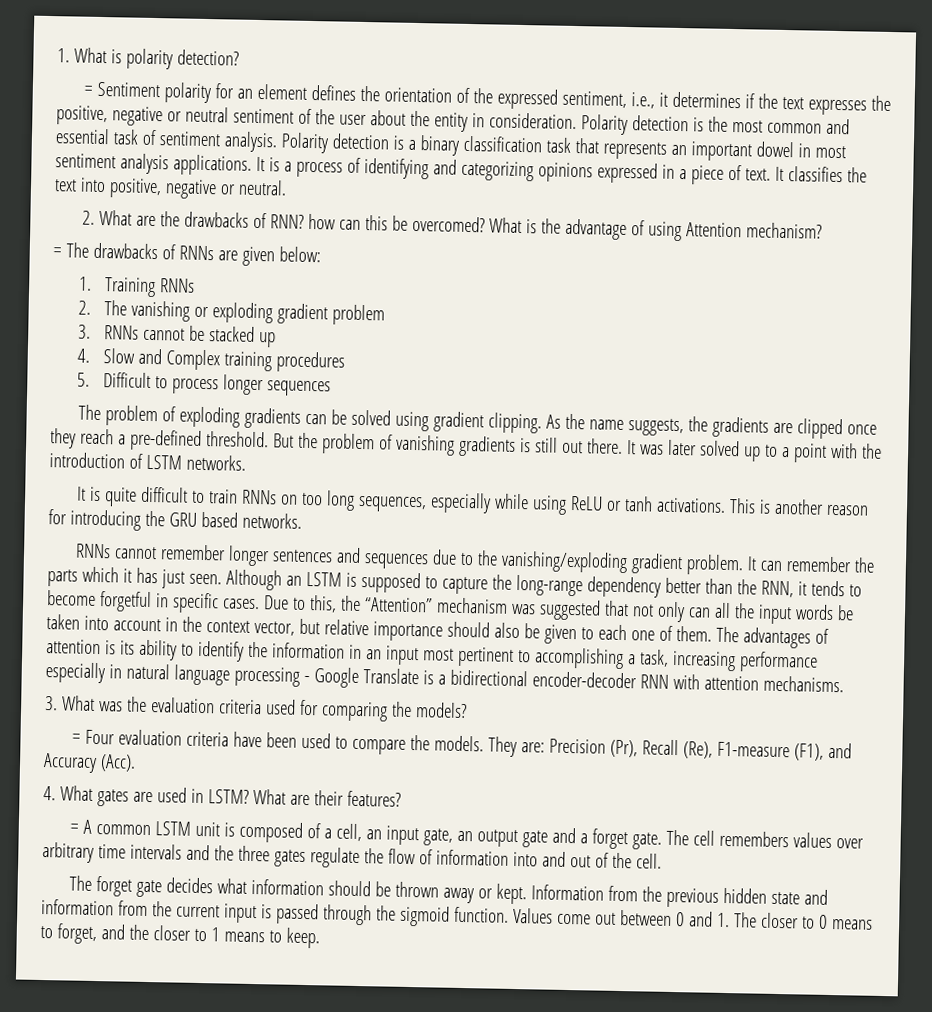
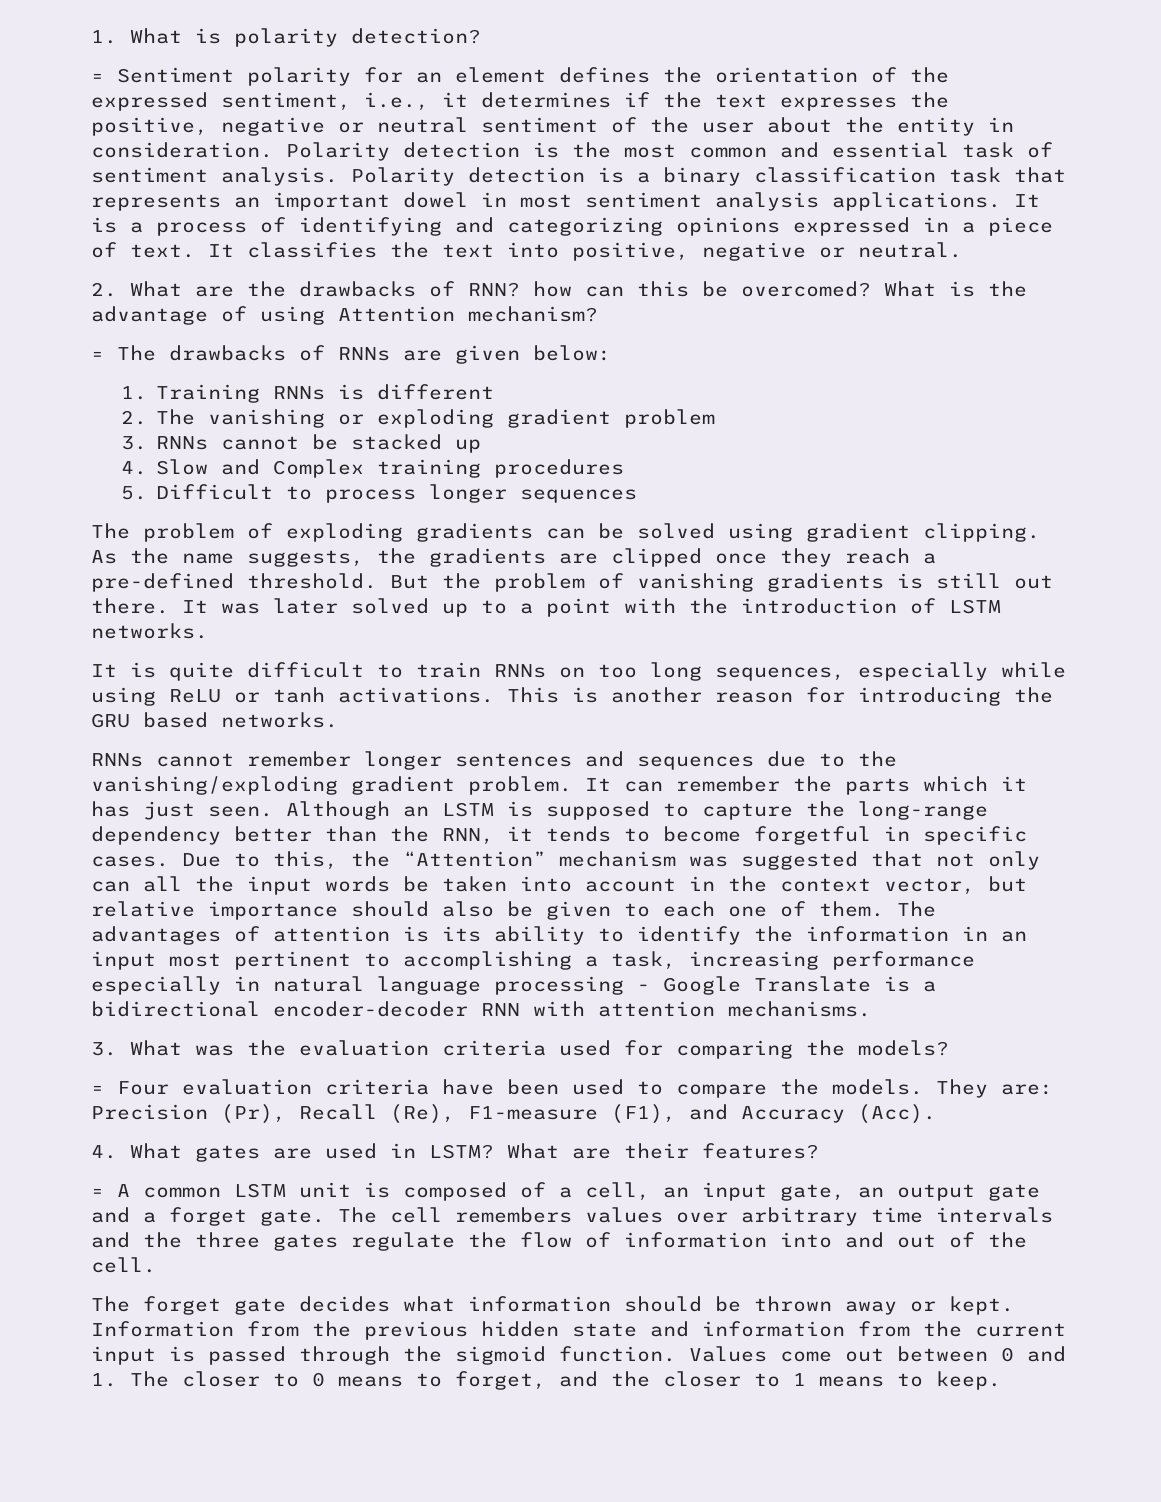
- 1. Training RNNs
+ 1. Training RNNs is different

